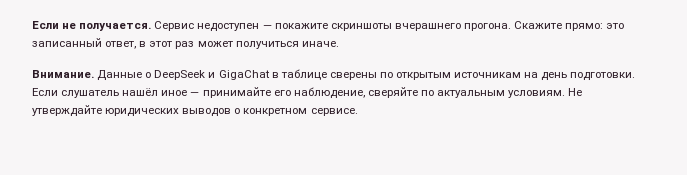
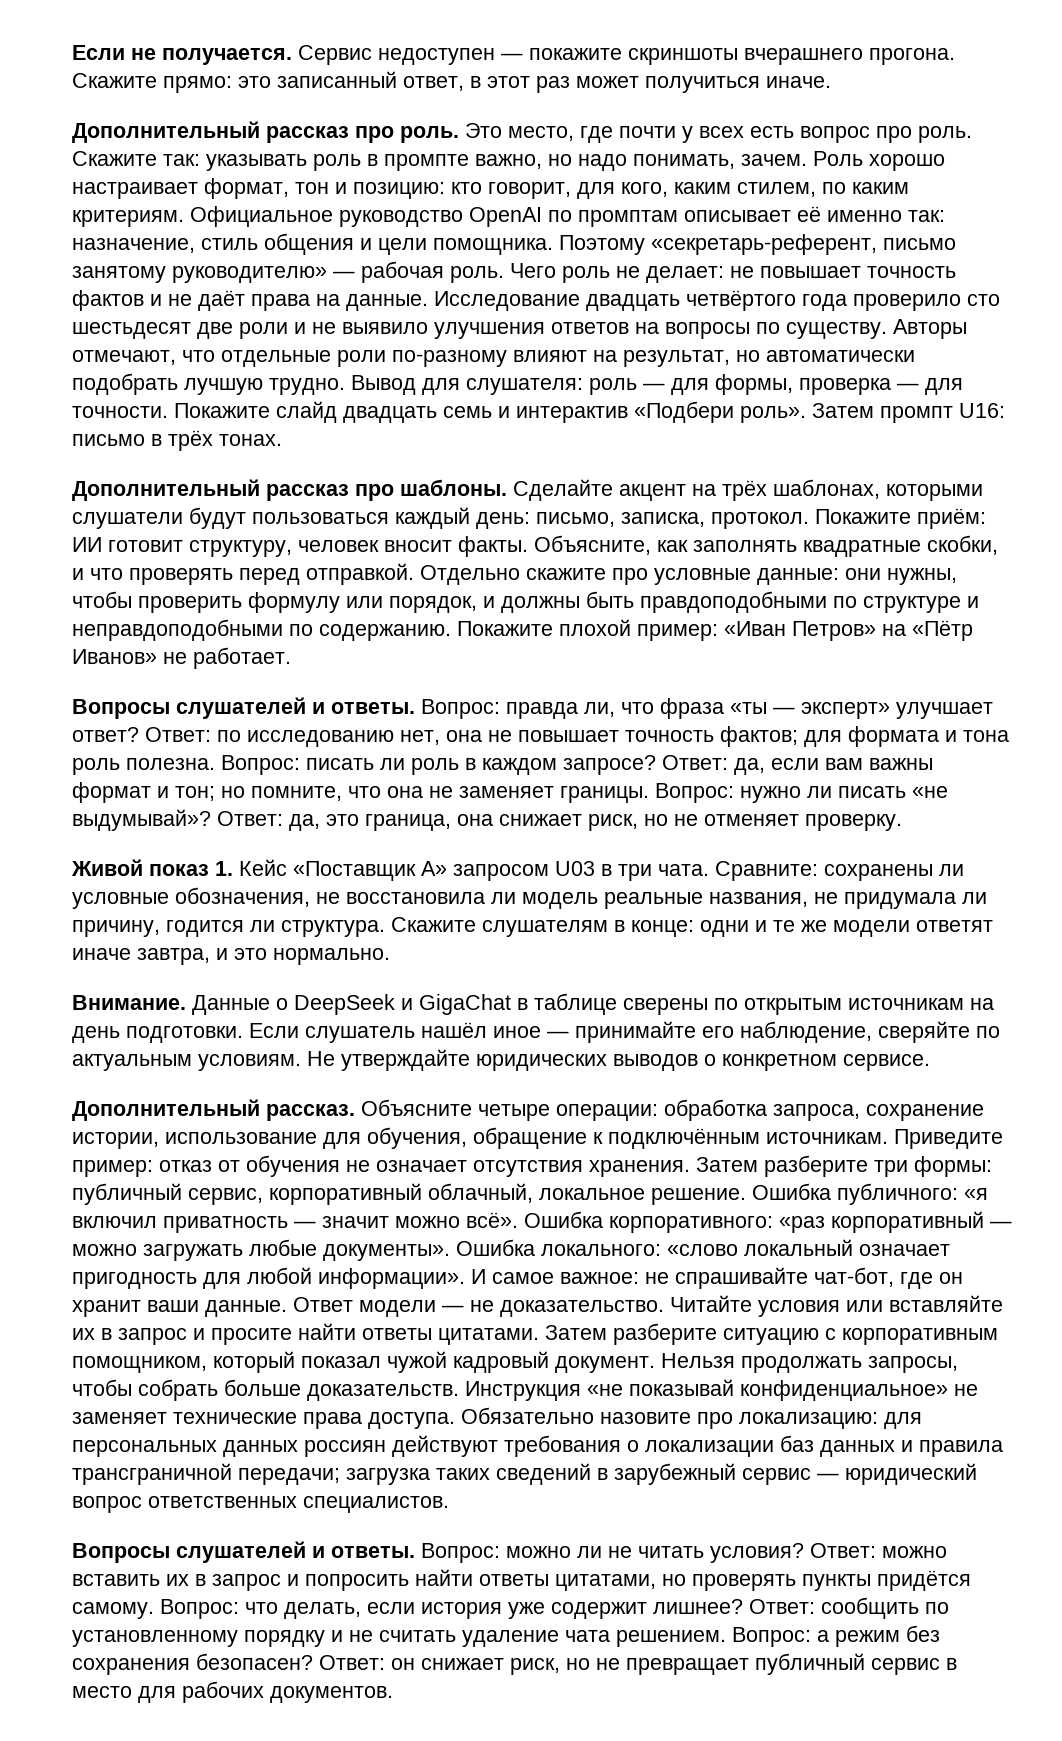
+ Дополнительный рассказ про роль. Это место, где почти у всех есть вопрос про роль. Скажите так: указывать роль в промпте важно, но надо понимать, зачем. Роль хорошо настраивает формат, тон и позицию: кто говорит, для кого, каким стилем, по каким критериям. Официальное руководство OpenAI по промптам описывает её именно так: назначение, стиль общения и цели помощника. Поэтому «секретарь-референт, письмо занятому руководителю» — рабочая роль. Чего роль не делает: не повышает точность фактов и не даёт права на данные. Исследование двадцать четвёртого года проверило сто шестьдесят две роли и не выявило улучшения ответов на вопросы по существу. Авторы отмечают, что отдельные роли по-разному влияют на результат, но автоматически подобрать лучшую трудно. Вывод для слушателя: роль — для формы, проверка — для точности. Покажите слайд двадцать семь и интерактив «Подбери роль». Затем промпт U16: письмо в трёх тонах.
+ Дополнительный рассказ про шаблоны. Сделайте акцент на трёх шаблонах, которыми слушатели будут пользоваться каждый день: письмо, записка, протокол. Покажите приём: ИИ готовит структуру, человек вносит факты. Объясните, как заполнять квадратные скобки, и что проверять перед отправкой. Отдельно скажите про условные данные: они нужны, чтобы проверить формулу или порядок, и должны быть правдоподобными по структуре и неправдоподобными по содержанию. Покажите плохой пример: «Иван Петров» на «Пётр Иванов» не работает.
+ Вопросы слушателей и ответы. Вопрос: правда ли, что фраза «ты — эксперт» улучшает ответ? Ответ: по исследованию нет, она не повышает точность фактов; для формата и тона роль полезна. Вопрос: писать ли роль в каждом запросе? Ответ: да, если вам важны формат и тон; но помните, что она не заменяет границы. Вопрос: нужно ли писать «не выдумывай»? Ответ: да, это граница, она снижает риск, но не отменяет проверку.
+ Живой показ 1. Кейс «Поставщик А» запросом U03 в три чата. Сравните: сохранены ли условные обозначения, не восстановила ли модель реальные названия, не придумала ли причину, годится ли структура. Скажите слушателям в конце: одни и те же модели ответят иначе завтра, и это нормально.
+ Дополнительный рассказ. Объясните четыре операции: обработка запроса, сохранение истории, использование для обучения, обращение к подключённым источникам. Приведите пример: отказ от обучения не означает отсутствия хранения. Затем разберите три формы: публичный сервис, корпоративный облачный, локальное решение. Ошибка публичного: «я включил приватность — значит можно всё». Ошибка корпоративного: «раз корпоративный — можно загружать любые документы». Ошибка локального: «слово локальный означает пригодность для любой информации». И самое важное: не спрашивайте чат-бот, где он хранит ваши данные. Ответ модели — не доказательство. Читайте условия или вставляйте их в запрос и просите найти ответы цитатами. Затем разберите ситуацию с корпоративным помощником, который показал чужой кадровый документ. Нельзя продолжать запросы, чтобы собрать больше доказательств. Инструкция «не показывай конфиденциальное» не заменяет технические права доступа. Обязательно назовите про локализацию: для персональных данных россиян действуют требования о локализации баз данных и правила трансграничной передачи; загрузка таких сведений в зарубежный сервис — юридический вопрос ответственных специалистов.
+ Вопросы слушателей и ответы. Вопрос: можно ли не читать условия? Ответ: можно вставить их в запрос и попросить найти ответы цитатами, но проверять пункты придётся самому. Вопрос: что делать, если история уже содержит лишнее? Ответ: сообщить по установленному порядку и не считать удаление чата решением. Вопрос: а режим без сохранения безопасен? Ответ: он снижает риск, но не превращает публичный сервис в место для рабочих документов.

